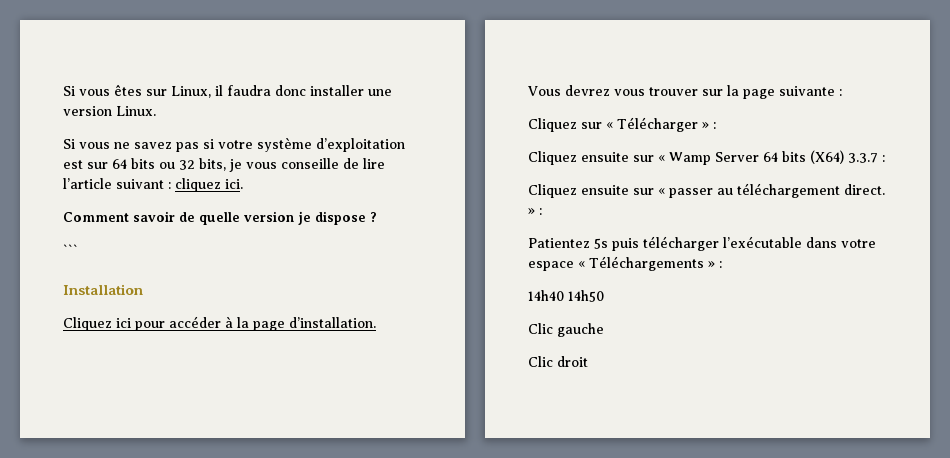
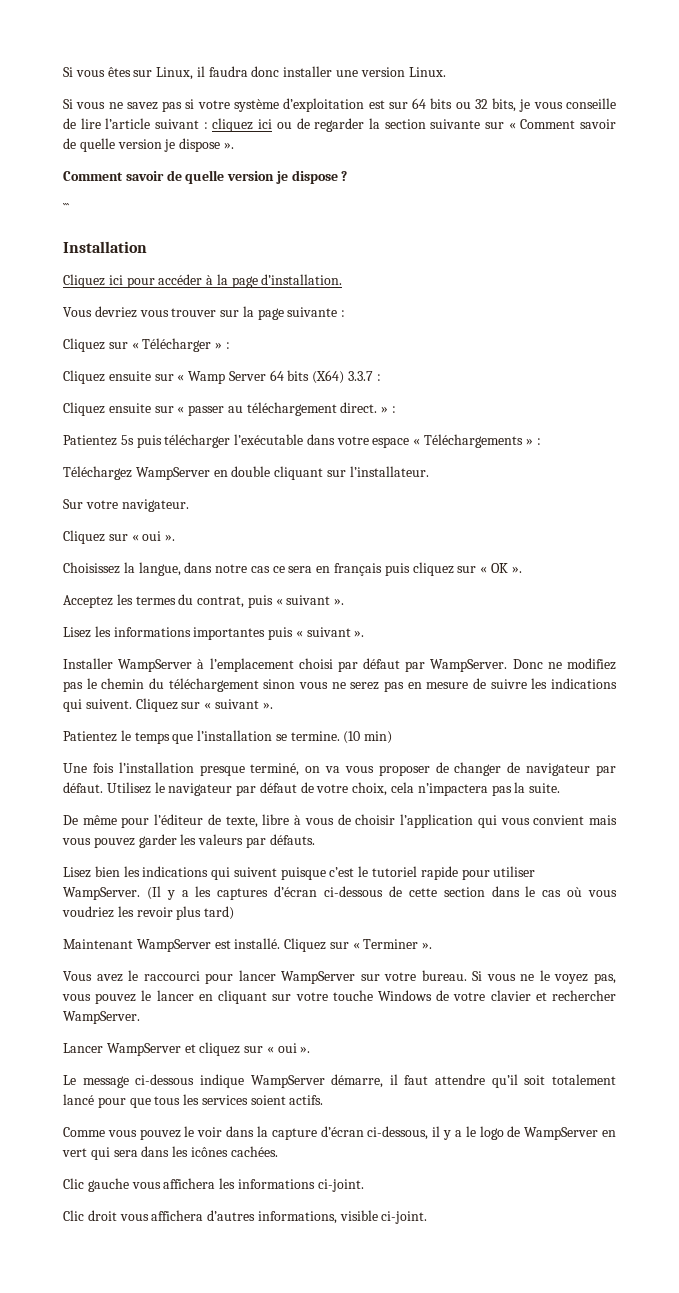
- Si vous ne savez pas si votre système d’exploitation est sur 64 bits ou 32 bits, je vous conseille de lire l’article suivant : cliquez ici.
+ Si vous ne savez pas si votre système d’exploitation est sur 64 bits ou 32 bits, je vous conseille de lire l’article suivant : cliquez ici ou de regarder la section suivante sur « Comment savoir de quelle version je dispose ».
- Vous devrez vous trouver sur la page suivante :
+ Vous devriez vous trouver sur la page suivante :
- 14h40 14h50
- Clic gauche
- Clic droit
+ Téléchargez WampServer en double cliquant sur l’installateur.
+ Sur votre navigateur.
+ Cliquez sur « oui ».
+ Choisissez la langue, dans notre cas ce sera en français puis cliquez sur « OK ».
+ Acceptez les termes du contrat, puis « suivant ».
+ Lisez les informations importantes puis « suivant ».
+ Installer WampServer à l’emplacement choisi par défaut par WampServer. Donc ne modifiez pas le chemin du téléchargement sinon vous ne serez pas en mesure de suivre les indications qui suivent. Cliquez sur « suivant ».
+ Patientez le temps que l’installation se termine. (10 min)
+ Une fois l’installation presque terminé, on va vous proposer de changer de navigateur par défaut. Utilisez le navigateur par défaut de votre choix, cela n’impactera pas la suite.
+ De même pour l’éditeur de texte, libre à vous de choisir l’application qui vous convient mais vous pouvez garder les valeurs par défauts.
+ Lisez bien les indications qui suivent puisque c’est le tutoriel rapide pour utiliser WampServer. (Il y a les captures d’écran ci-dessous de cette section dans le cas où vous voudriez les revoir plus tard)
+ Maintenant WampServer est installé. Cliquez sur « Terminer ».
+ Vous avez le raccourci pour lancer WampServer sur votre bureau. Si vous ne le voyez pas, vous pouvez le lancer en cliquant sur votre touche Windows de votre clavier et rechercher WampServer.
+ Lancer WampServer et cliquez sur « oui ».
+ Le message ci-dessous indique WampServer démarre, il faut attendre qu’il soit totalement lancé pour que tous les services soient actifs.
+ Comme vous pouvez le voir dans la capture d’écran ci-dessous, il y a le logo de WampServer en vert qui sera dans les icônes cachées.
+ Clic gauche vous affichera les informations ci-joint.
+ Clic droit vous affichera d’autres informations, visible ci-joint.

